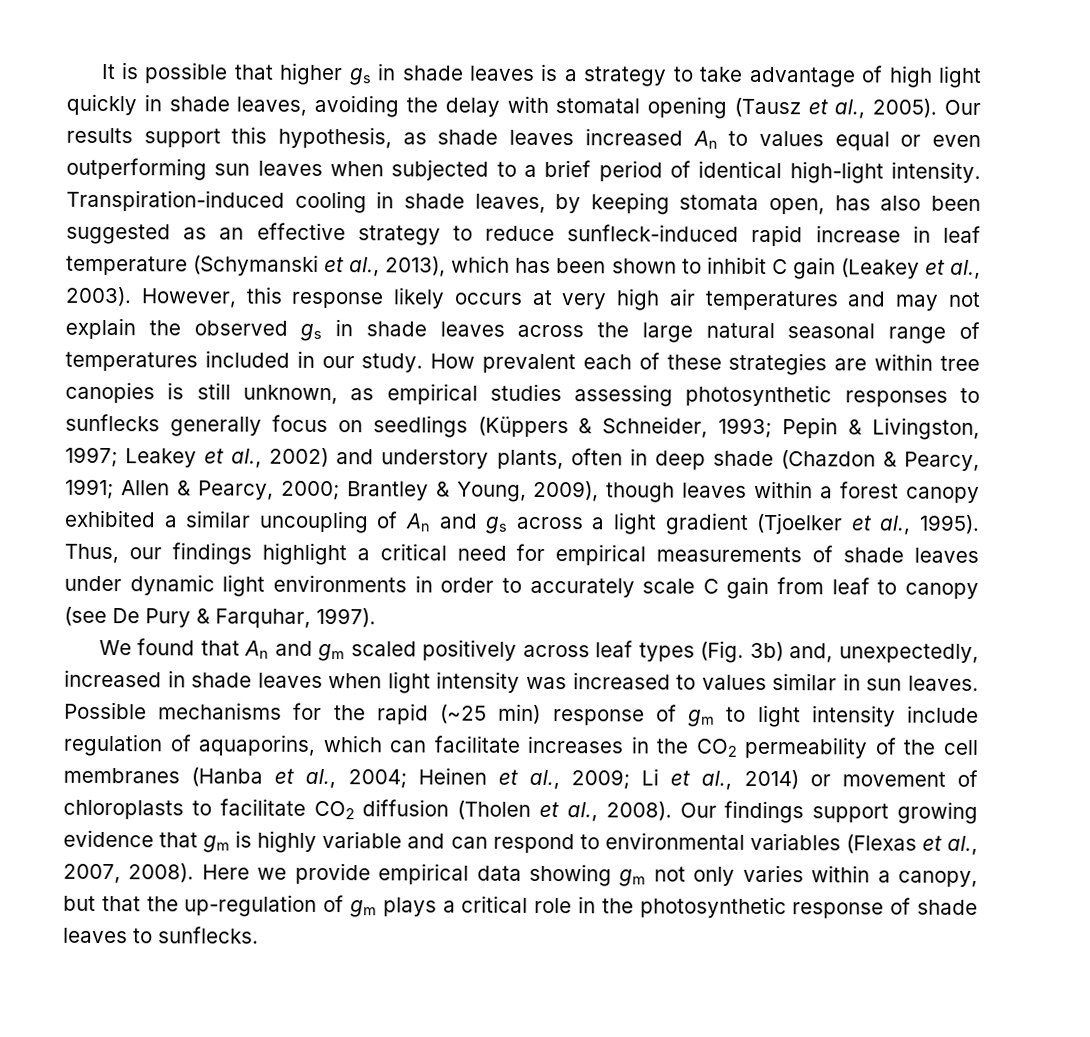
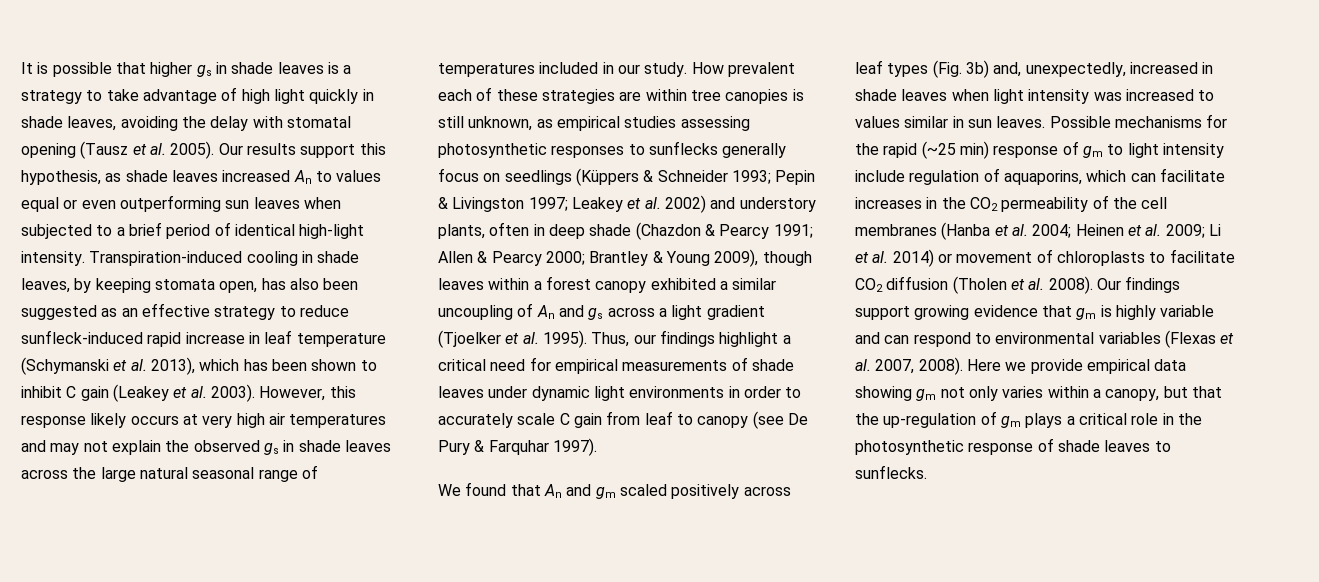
- It is possible that higher gs in shade leaves is a strategy to take advantage of high light quickly in shade leaves, avoiding the delay with stomatal opening (Tausz et al., 2005).
+ It is possible that higher gs in shade leaves is a strategy to take advantage of high light quickly in shade leaves, avoiding the delay with stomatal opening (Tausz et al. 2005).
- Transpiration-induced cooling in shade leaves, by keeping stomata open, has also been suggested as an effective strategy to reduce sunfleck-induced rapid increase in leaf temperature (Schymanski et al., 2013), which has been shown to inhibit C gain (Leakey et al., 2003).
+ Transpiration-induced cooling in shade leaves, by keeping stomata open, has also been suggested as an effective strategy to reduce sunfleck-induced rapid increase in leaf temperature (Schymanski et al. 2013), which has been shown to inhibit C gain (Leakey et al. 2003).
- How prevalent each of these strategies are within tree canopies is still unknown, as empirical studies assessing photosynthetic responses to sunflecks generally focus on seedlings (Küppers & Schneider, 1993;
+ How prevalent each of these strategies are within tree canopies is still unknown, as empirical studies assessing photosynthetic responses to sunflecks generally focus on seedlings (Küppers & Schneider 1993;
- Pepin & Livingston, 1997;
+ Pepin & Livingston 1997;
- Leakey et al., 2002) and understory plants, often in deep shade (Chazdon & Pearcy, 1991;
+ Leakey et al. 2002) and understory plants, often in deep shade (Chazdon & Pearcy 1991;
- Allen & Pearcy, 2000;
+ Allen & Pearcy 2000;
- Brantley & Young, 2009), though leaves within a forest canopy exhibited a similar uncoupling of An and gs across a light gradient (Tjoelker et al., 1995).
+ Brantley & Young 2009), though leaves within a forest canopy exhibited a similar uncoupling of An and gs across a light gradient (Tjoelker et al. 1995).
- Thus, our findings highlight a critical need for empirical measurements of shade leaves under dynamic light environments in order to accurately scale C gain from leaf to canopy (see De Pury & Farquhar, 1997).
+ Thus, our findings highlight a critical need for empirical measurements of shade leaves under dynamic light environments in order to accurately scale C gain from leaf to canopy (see De Pury & Farquhar 1997).
- Possible mechanisms for the rapid (~25 min) response of gm to light intensity include regulation of aquaporins, which can facilitate increases in the CO2 permeability of the cell membranes (Hanba et al., 2004; Heinen et al., 2009; Li et al., 2014) or movement of chloroplasts to facilitate CO2 diffusion (Tholen et al., 2008).
+ Possible mechanisms for the rapid (~25 min) response of gm to light intensity include regulation of aquaporins, which can facilitate increases in the CO2 permeability of the cell membranes (Hanba et al. 2004; Heinen et al. 2009; Li et al. 2014) or movement of chloroplasts to facilitate CO2 diffusion (Tholen et al. 2008).
- Our findings support growing evidence that gm is highly variable and can respond to environmental variables (Flexas et al., 2007, 2008).
+ Our findings support growing evidence that gm is highly variable and can respond to environmental variables (Flexas et al. 2007, 2008).

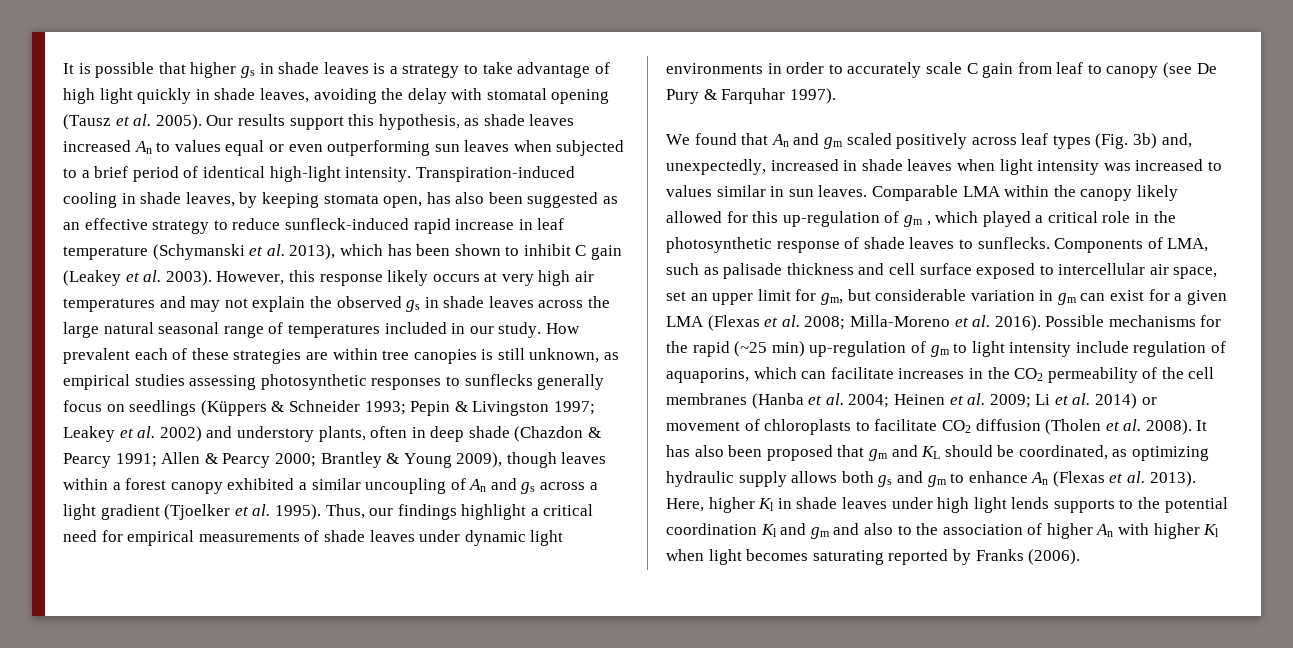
+ Comparable LMA within the canopy likely allowed for this up-regulation of gm , which played a critical role in the photosynthetic response of shade leaves to sunflecks. Components of LMA, such as palisade thickness and cell surface exposed to intercellular air space, set an upper limit for gm, but considerable variation in gm can exist for a given LMA (Flexas et al. 2008; Milla-Moreno et al. 2016).
- Possible mechanisms for the rapid (~25 min) response of gm to light intensity include regulation of aquaporins, which can facilitate increases in the CO2 permeability of the cell membranes (Hanba et al. 2004; Heinen et al. 2009; Li et al. 2014) or movement of chloroplasts to facilitate CO2 diffusion (Tholen et al. 2008).
+ Possible mechanisms for the rapid (~25 min) up-regulation of gm to light intensity include regulation of aquaporins, which can facilitate increases in the CO2 permeability of the cell membranes (Hanba et al. 2004; Heinen et al. 2009; Li et al. 2014) or movement of chloroplasts to facilitate CO2 diffusion (Tholen et al. 2008).
- Our findings support growing evidence that gm is highly variable and can respond to environmental variables (Flexas et al. 2007, 2008). Here we provide empirical data showing gm not only varies within a canopy, but that the up-regulation of gm plays a critical role in the photosynthetic response of shade leaves to sunflecks.
+ It has also been proposed that gm and KL should be coordinated, as optimizing hydraulic supply allows both gs and gm to enhance An (Flexas et al. 2013). Here, higher Kl in shade leaves under high light lends supports to the potential coordination Kl and gm and also to the association of higher An with higher Kl when light becomes saturating reported by Franks (2006).

